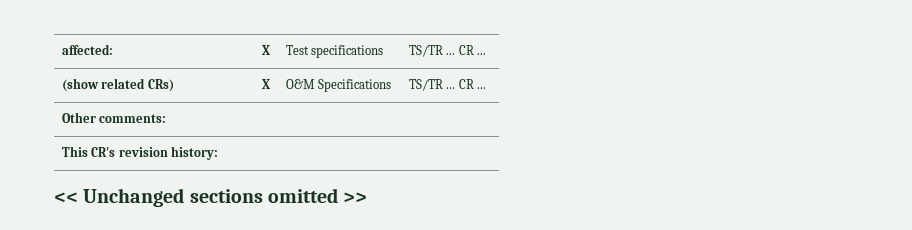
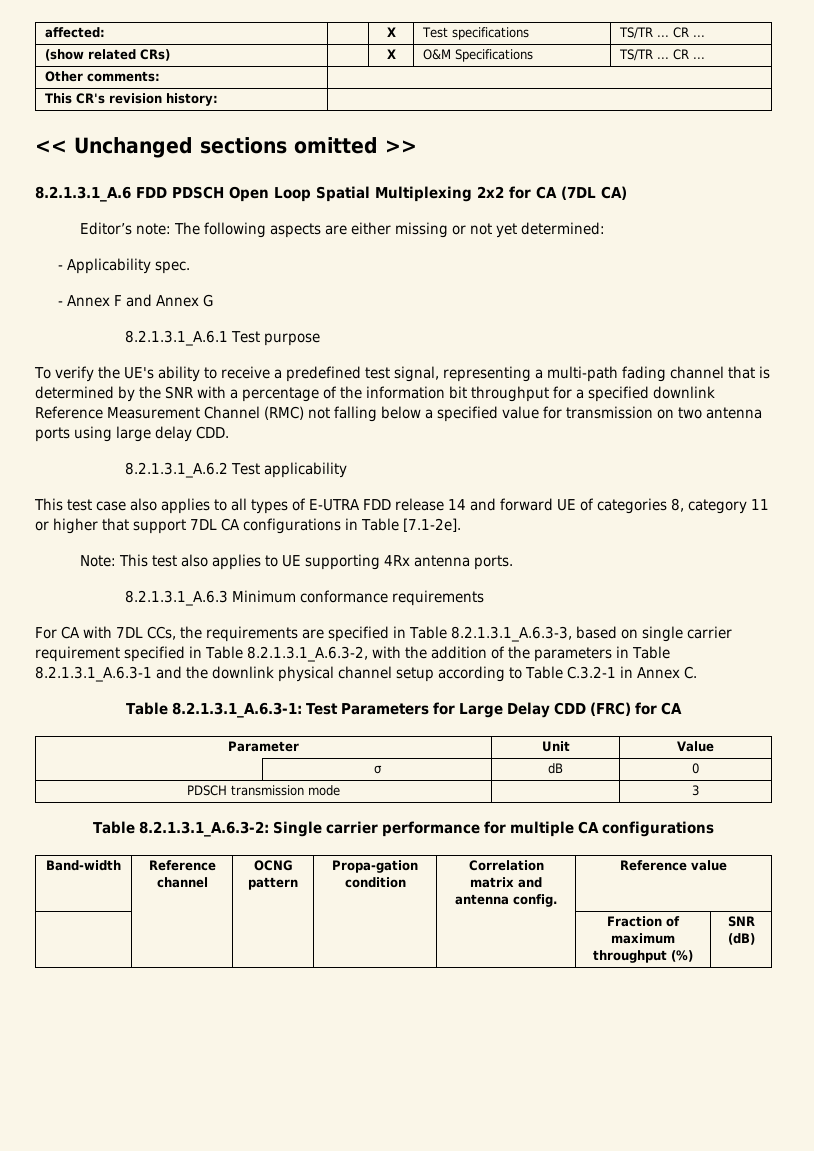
+ 8.2.1.3.1_A.6 FDD PDSCH Open Loop Spatial Multiplexing 2x2 for CA (7DL CA)
+ Editor’s note: The following aspects are either missing or not yet determined:
+ - Applicability spec.
+ - Annex F and Annex G
+ 8.2.1.3.1_A.6.1 Test purpose
+ To verify the UE's ability to receive a predefined test signal, representing a multi-path fading channel that is determined by the SNR with a percentage of the information bit throughput for a specified downlink Reference Measurement Channel (RMC) not falling below a specified value for transmission on two antenna ports using large delay CDD.
+ 8.2.1.3.1_A.6.2 Test applicability
+ This test case also applies to all types of E-UTRA FDD release 14 and forward UE of categories 8, category 11 or higher that support 7DL CA configurations in Table [7.1-2e].
+ Note: This test also applies to UE supporting 4Rx antenna ports.
+ 8.2.1.3.1_A.6.3 Minimum conformance requirements
+ For CA with 7DL CCs, the requirements are specified in Table 8.2.1.3.1_A.6.3-3, based on single carrier requirement specified in Table 8.2.1.3.1_A.6.3-2, with the addition of the parameters in Table 8.2.1.3.1_A.6.3-1 and the downlink physical channel setup according to Table C.3.2-1 in Annex C.
+ Table 8.2.1.3.1_A.6.3-1: Test Parameters for Large Delay CDD (FRC) for CA
+ Parameter | Unit | Value
+ | σ | dB | 0
+ PDSCH transmission mode | | 3
+ Table 8.2.1.3.1_A.6.3-2: Single carrier performance for multiple CA configurations
+ Band-width | Reference channel | OCNG pattern | Propa-gation condition | Correlation matrix and antenna config. | Reference value
+ | | | | | Fraction of maximum throughput (%) | SNR (dB)

